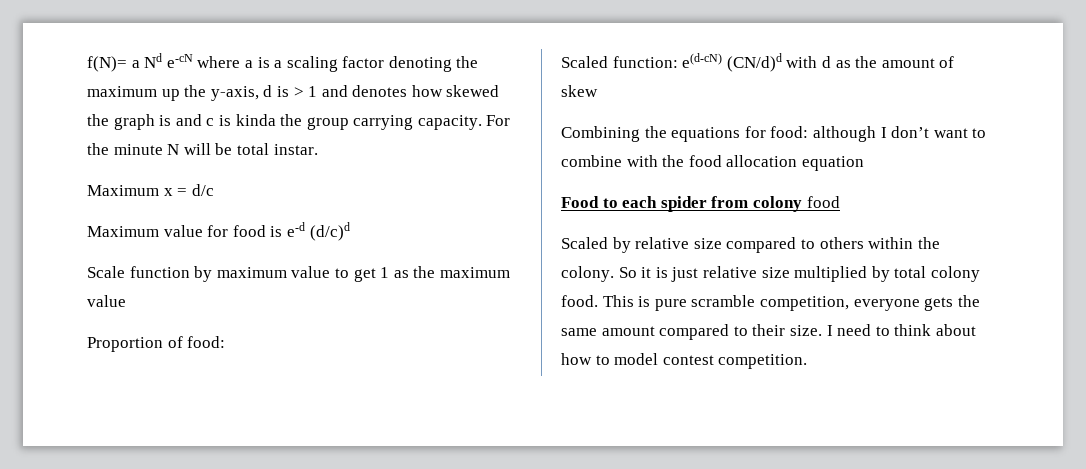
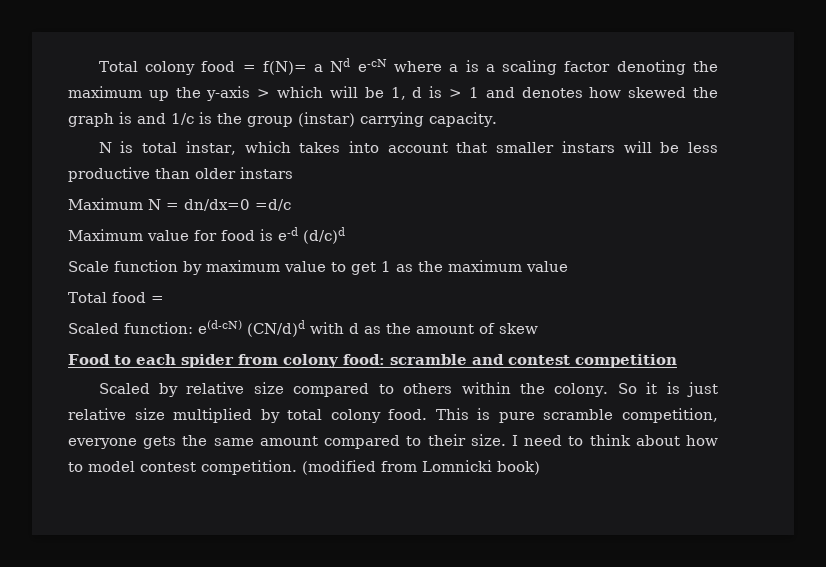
- f(N)= a Nd e-cN where a is a scaling factor denoting the maximum up the y-axis, d is > 1 and denotes how skewed the graph is and c is kinda the group carrying capacity. For the minute N will be total instar.
- Maximum x = d/c
+ Total colony food = f(N)= a Nd e-cN where a is a scaling factor denoting the maximum up the y-axis > which will be 1, d is > 1 and denotes how skewed the graph is and 1/c is the group (instar) carrying capacity.
+ N is total instar, which takes into account that smaller instars will be less productive than older instars
+ Maximum N = dn/dx=0 =d/c
- Proportion of food:
+ Total food =
- Combining the equations for food: although I don’t want to combine with the food allocation equation
- Food to each spider from colony food
+ Food to each spider from colony food: scramble and contest competition
+ (modified from Lomnicki book)

